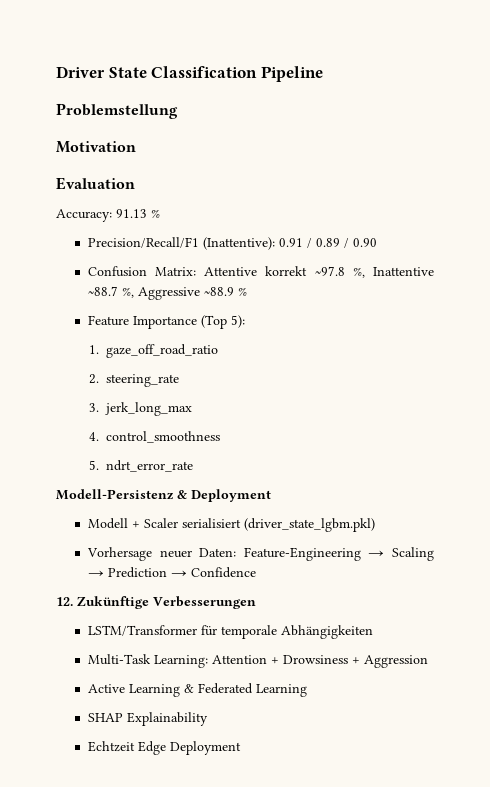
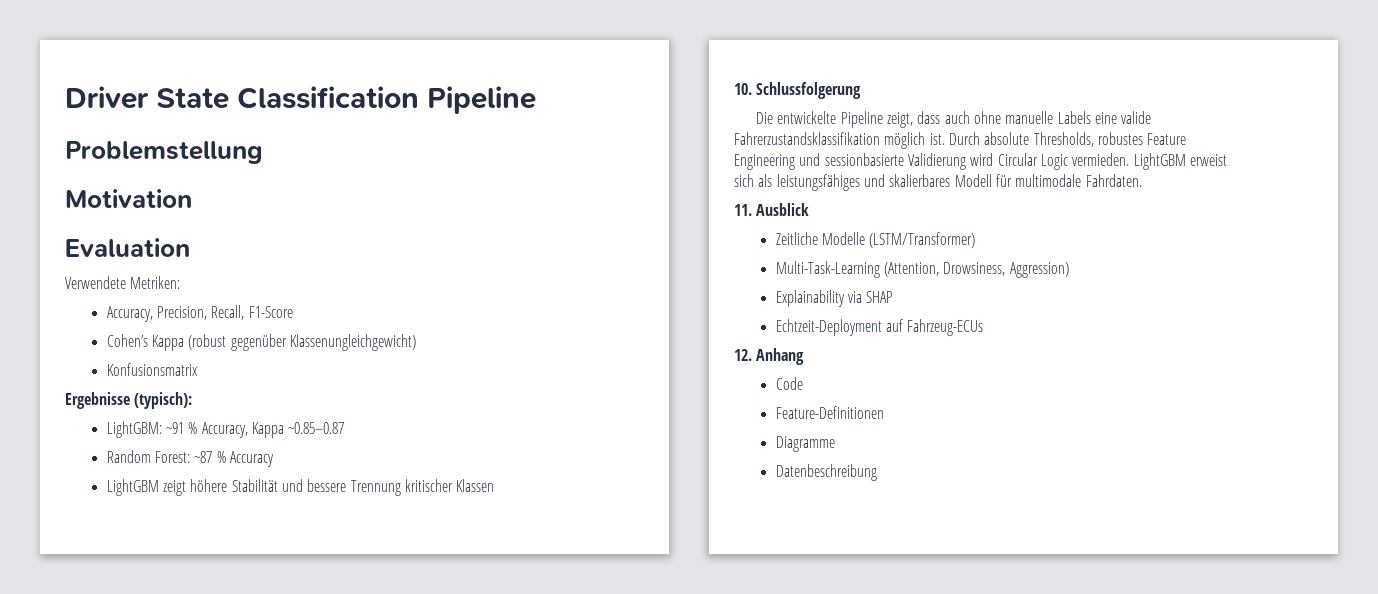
- Accuracy: 91.13 %
- Precision/Recall/F1 (Inattentive): 0.91 / 0.89 / 0.90
- Confusion Matrix: Attentive korrekt ~97.8 %, Inattentive ~88.7 %, Aggressive ~88.9 %
- Feature Importance (Top 5):
- 1. gaze_off_road_ratio
- 2. steering_rate
- 3. jerk_long_max
- 4. control_smoothness
- 5. ndrt_error_rate
- Modell-Persistenz & Deployment
- Modell + Scaler serialisiert (driver_state_lgbm.pkl)
- Vorhersage neuer Daten: Feature-Engineering → Scaling → Prediction → Confidence
- 12. Zukünftige Verbesserungen
- LSTM/Transformer für temporale Abhängigkeiten
- Multi-Task Learning: Attention + Drowsiness + Aggression
- Active Learning & Federated Learning
- SHAP Explainability
- Echtzeit Edge Deployment
+ Verwendete Metriken:
+ Accuracy, Precision, Recall, F1-Score
+ Cohen’s Kappa (robust gegenüber Klassenungleichgewicht)
+ Konfusionsmatrix
+ Ergebnisse (typisch):
+ LightGBM: ~91 % Accuracy, Kappa ~0.85–0.87
+ Random Forest: ~87 % Accuracy
+ LightGBM zeigt höhere Stabilität und bessere Trennung kritischer Klassen
+ 10. Schlussfolgerung
+ Die entwickelte Pipeline zeigt, dass auch ohne manuelle Labels eine valide Fahrerzustandsklassifikation möglich ist. Durch absolute Thresholds, robustes Feature Engineering und sessionbasierte Validierung wird Circular Logic vermieden. LightGBM erweist sich als leistungsfähiges und skalierbares Modell für multimodale Fahrdaten.
+ 11. Ausblick
+ Zeitliche Modelle (LSTM/Transformer)
+ Multi-Task-Learning (Attention, Drowsiness, Aggression)
+ Explainability via SHAP
+ Echtzeit-Deployment auf Fahrzeug-ECUs
+ 12. Anhang
+ Code
+ Feature-Definitionen
+ Diagramme
+ Datenbeschreibung

